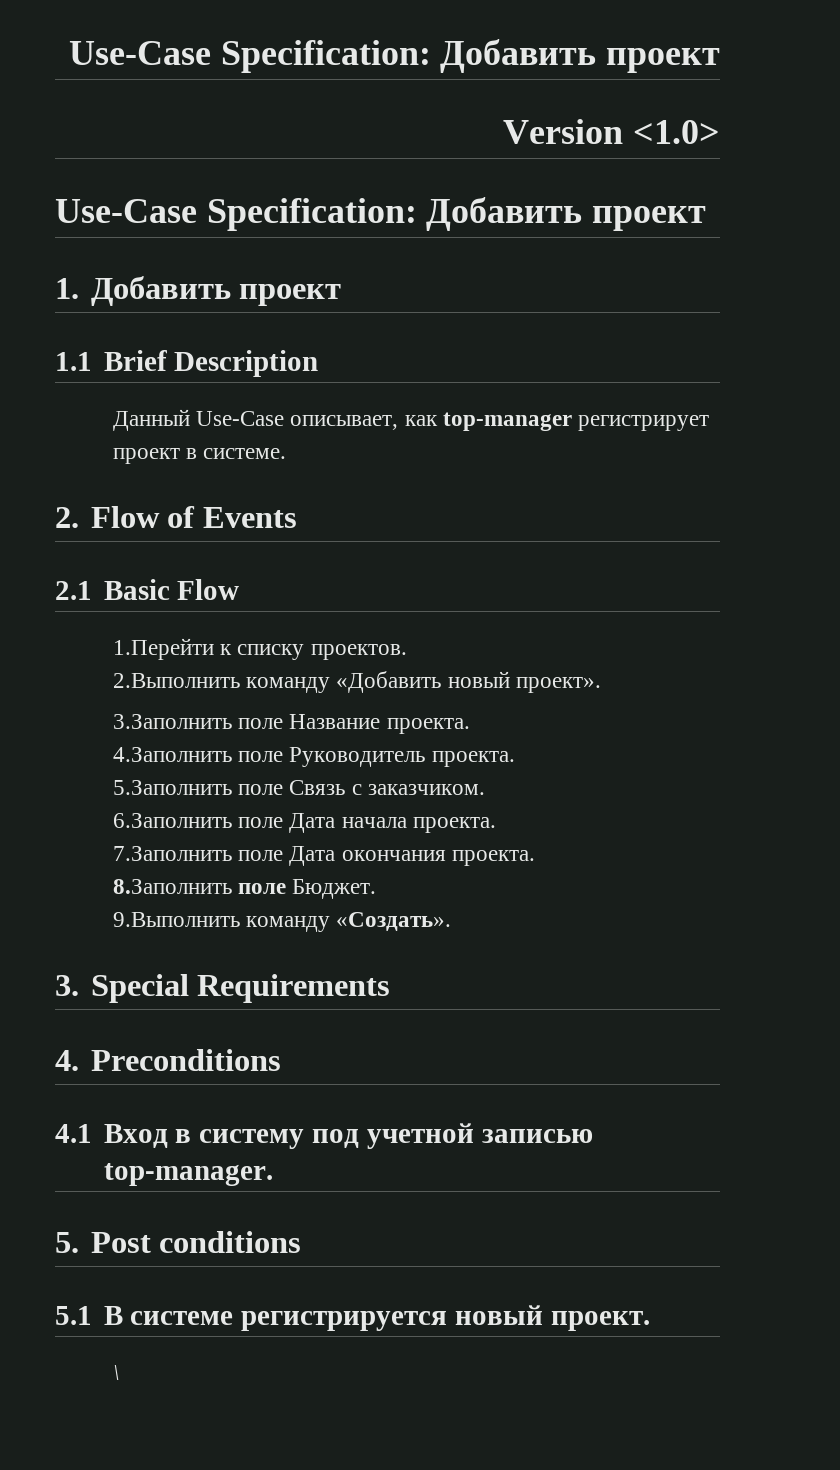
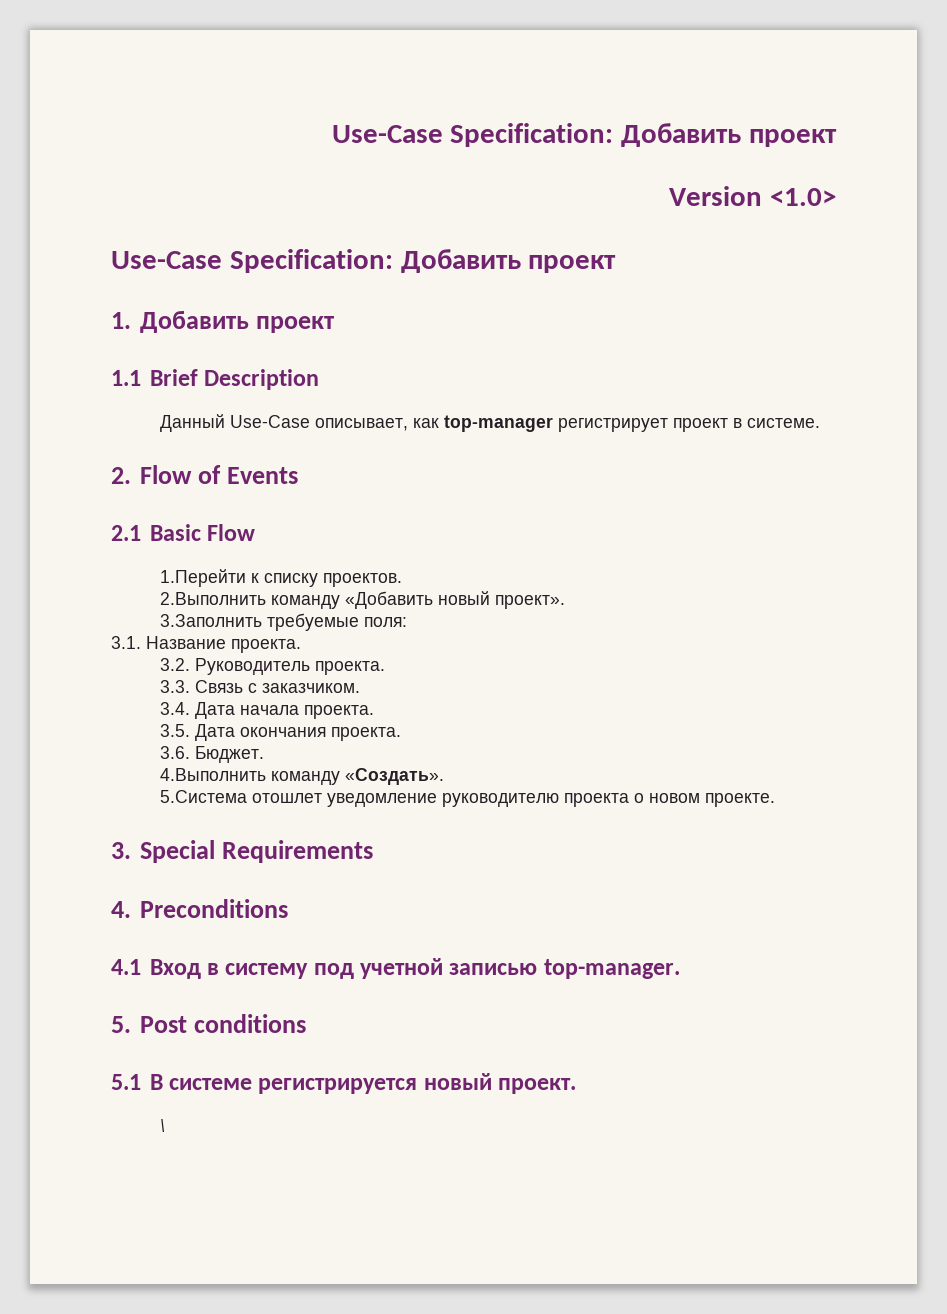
- 3.Заполнить поле Название проекта.
+ 3.Заполнить требуемые поля:
+ 3.1. Название проекта.
- 4.Заполнить поле Руководитель проекта.
+ 3.2. Руководитель проекта.
- 5.Заполнить поле Связь с заказчиком.
+ 3.3. Связь с заказчиком.
- 6.Заполнить поле Дата начала проекта.
+ 3.4. Дата начала проекта.
- 7.Заполнить поле Дата окончания проекта.
+ 3.5. Дата окончания проекта.
- 8.Заполнить поле Бюджет.
+ 3.6. Бюджет.
- 9.Выполнить команду «Создать».
+ 4.Выполнить команду «Создать».
+ 5.Система отошлет уведомление руководителю проекта о новом проекте.

